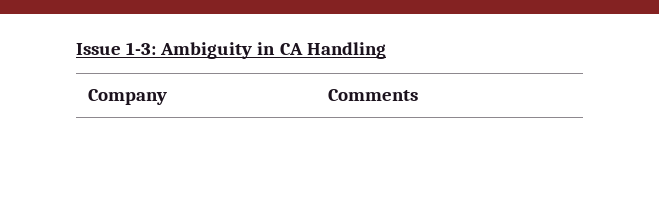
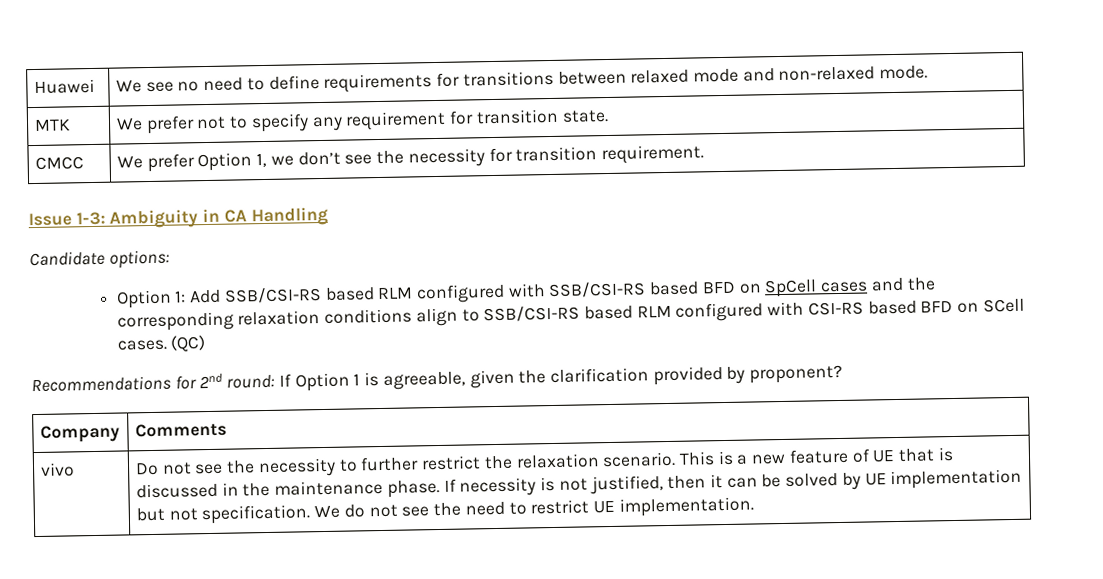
+ Huawei | We see no need to define requirements for transitions between relaxed mode and non-relaxed mode.
+ MTK | We prefer not to specify any requirement for transition state.
+ CMCC | We prefer Option 1, we don’t see the necessity for transition requirement.
+ Candidate options:
+ Option 1: Add SSB/CSI-RS based RLM configured with SSB/CSI-RS based BFD on SpCell cases and the corresponding relaxation conditions align to SSB/CSI-RS based RLM configured with CSI-RS based BFD on SCell cases. (QC)
+ Recommendations for 2nd round: If Option 1 is agreeable, given the clarification provided by proponent?
  Company | Comments
+ vivo | Do not see the necessity to further restrict the relaxation scenario. This is a new feature of UE that is discussed in the maintenance phase. If necessity is not justified, then it can be solved by UE implementation but not specification. We do not see the need to restrict UE implementation.

